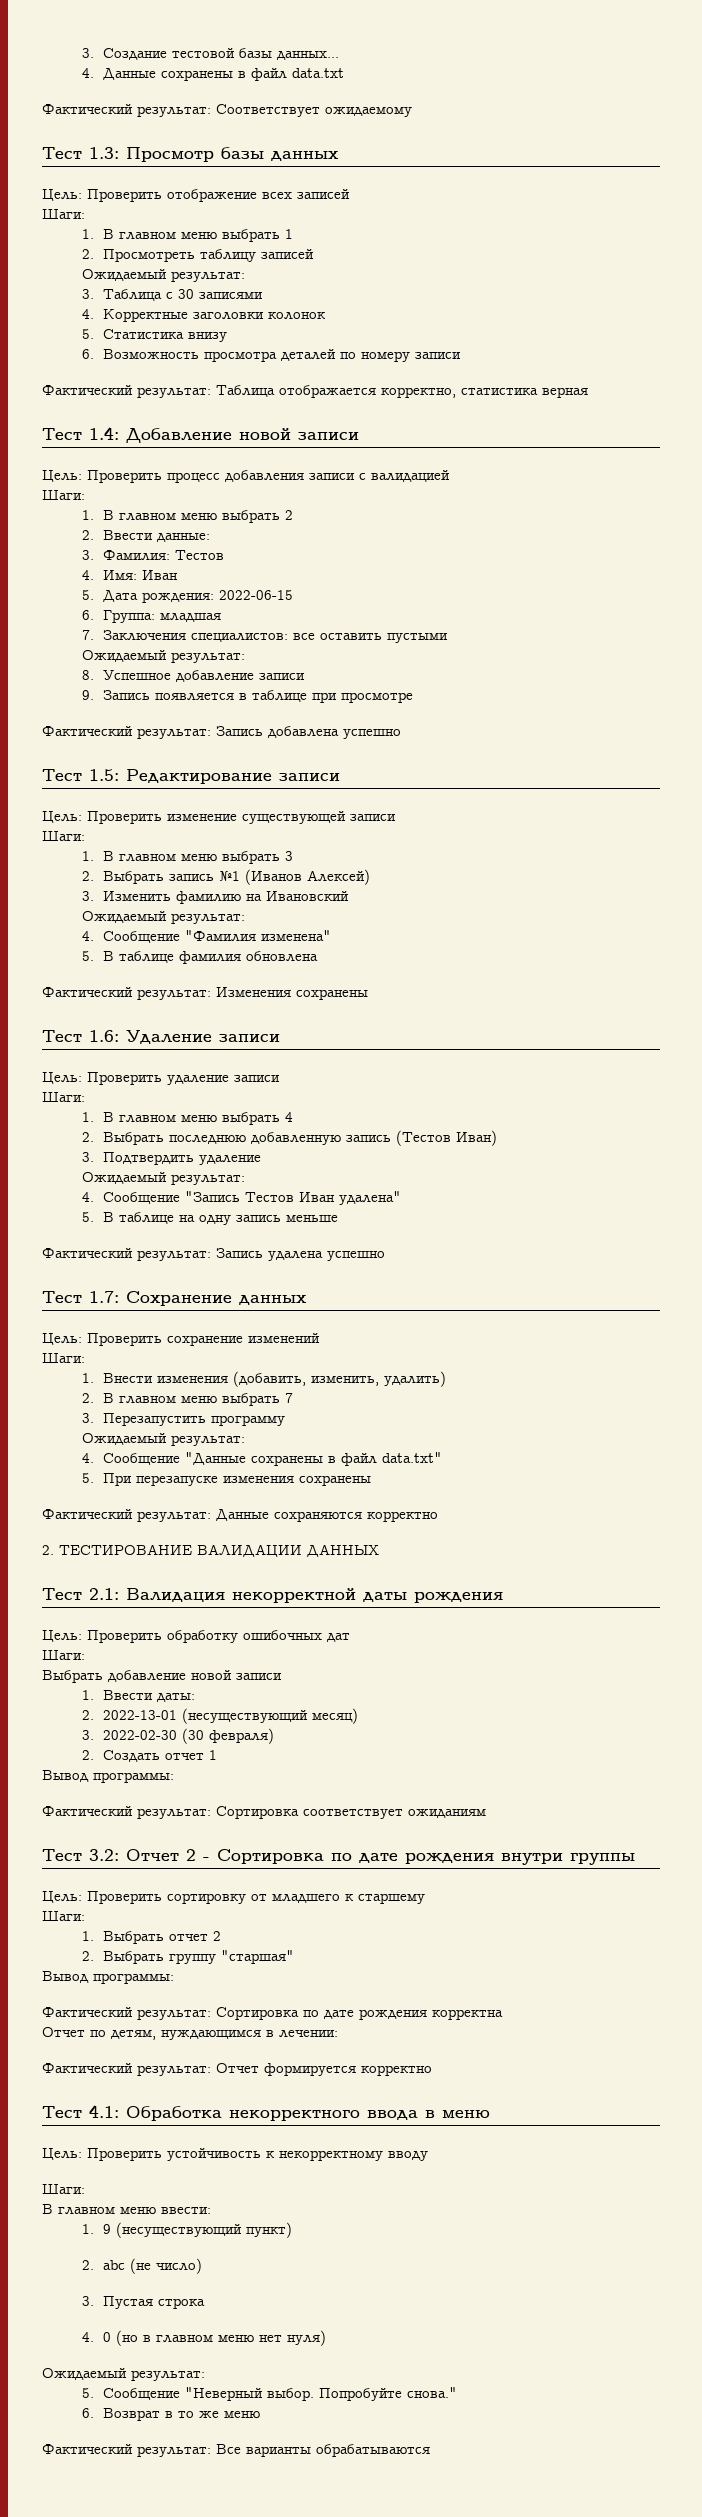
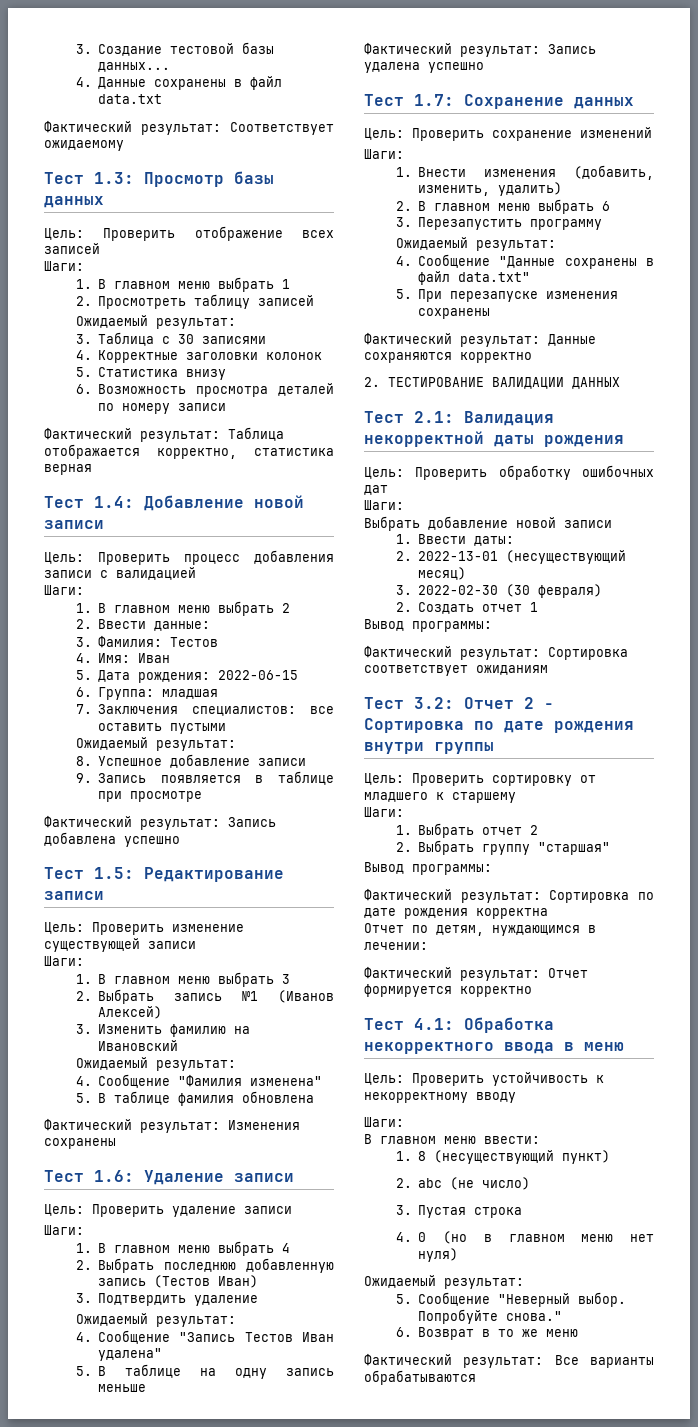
- 2. В главном меню выбрать 7
+ 2. В главном меню выбрать 6
- 1. 9 (несуществующий пункт)
+ 1. 8 (несуществующий пункт)

